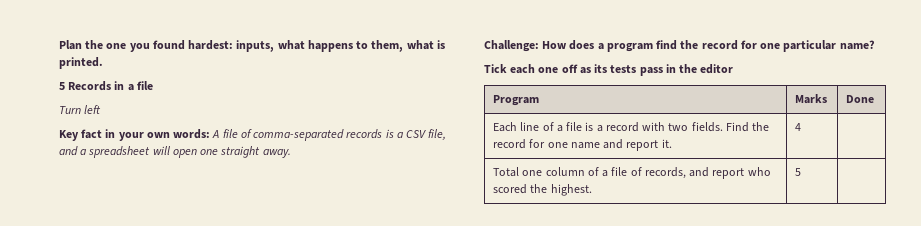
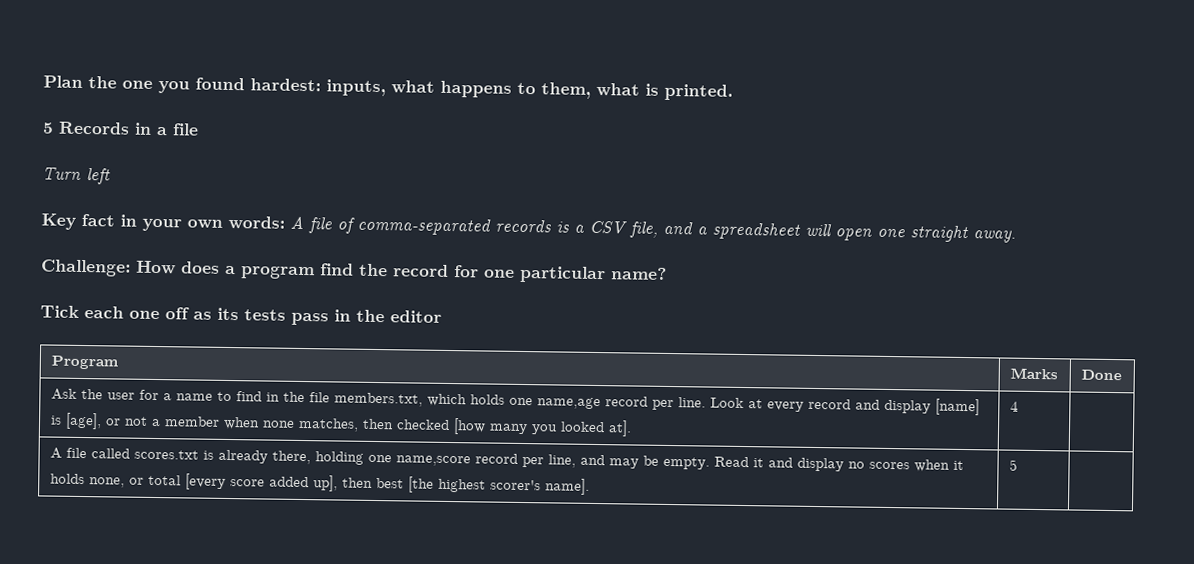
- Each line of a file is a record with two fields. Find the record for one name and report it. | 4 |
- Total one column of a file of records, and report who scored the highest. | 5 |
+ Ask the user for a name to find in the file members.txt, which holds one name,age record per line. Look at every record and display [name] is [age], or not a member when none matches, then checked [how many you looked at]. | 4 |
+ A file called scores.txt is already there, holding one name,score record per line, and may be empty. Read it and display no scores when it holds none, or total [every score added up], then best [the highest scorer's name]. | 5 |

